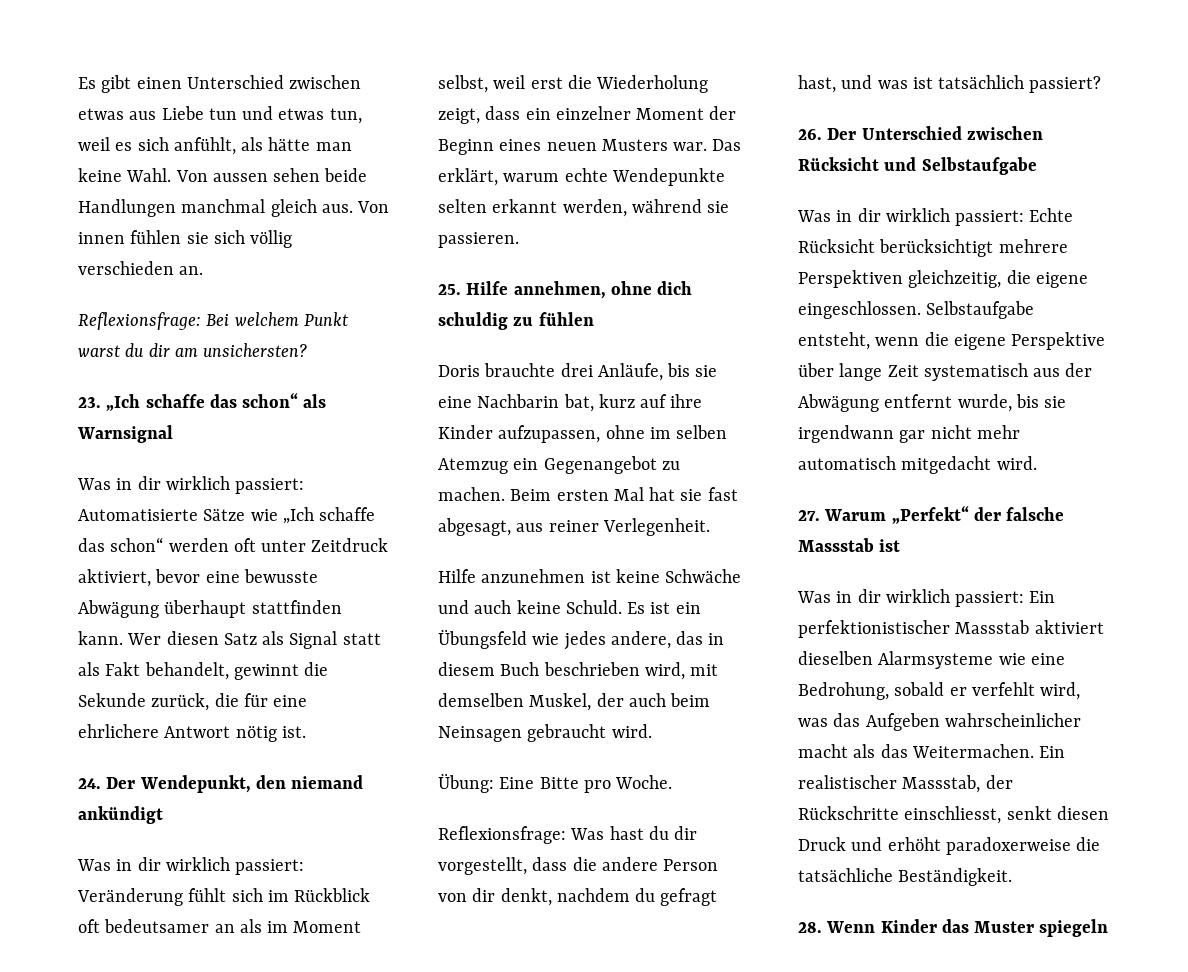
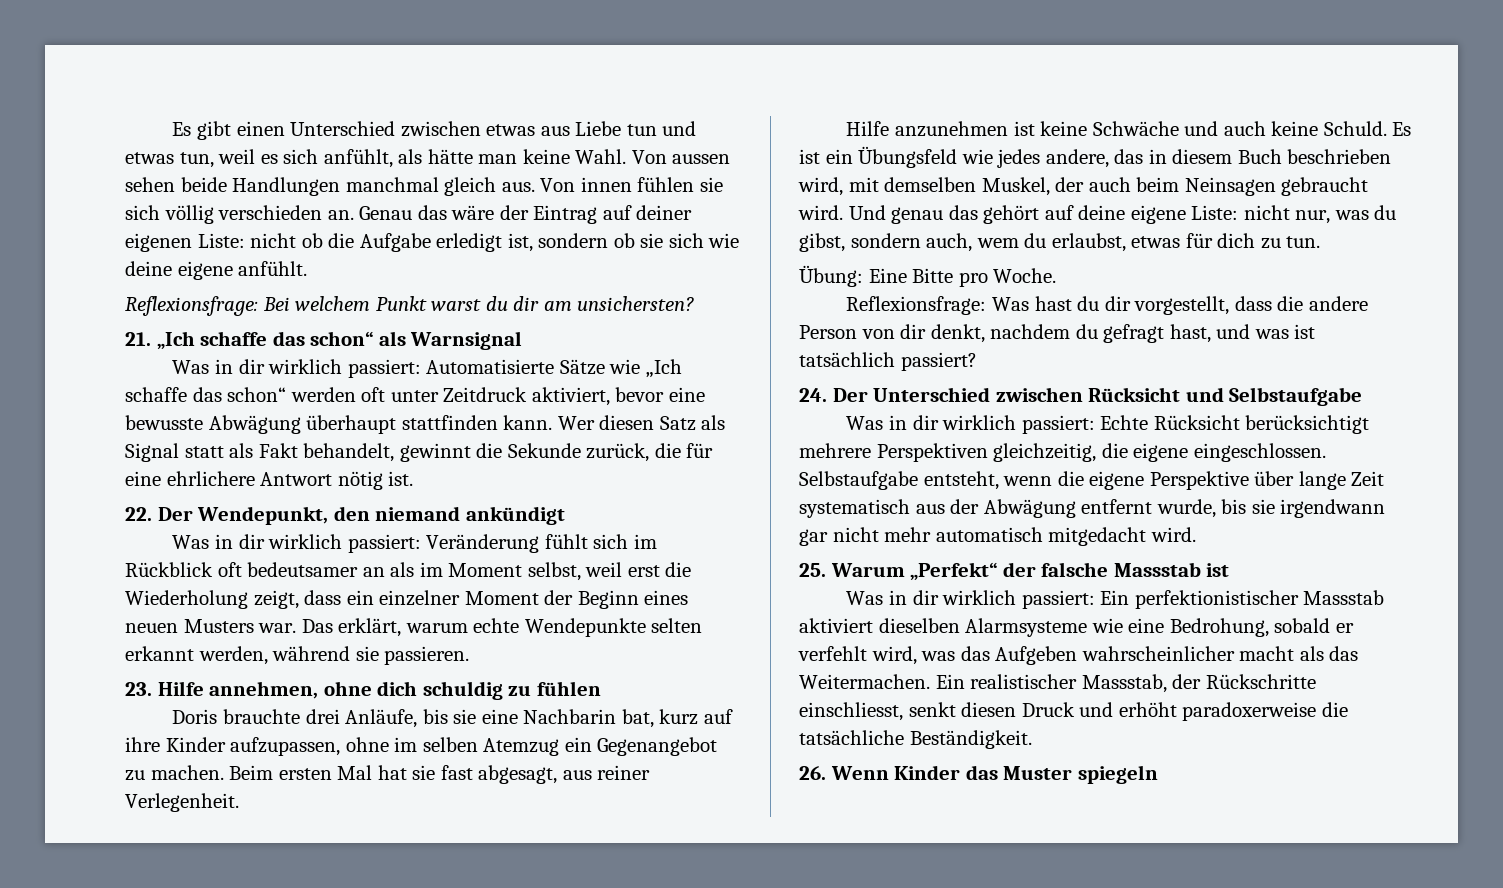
+ Genau das wäre der Eintrag auf deiner eigenen Liste: nicht ob die Aufgabe erledigt ist, sondern ob sie sich wie deine eigene anfühlt.
- 23. „Ich schaffe das schon“ als Warnsignal
+ 21. „Ich schaffe das schon“ als Warnsignal
- 24. Der Wendepunkt, den niemand ankündigt
+ 22. Der Wendepunkt, den niemand ankündigt
- 25. Hilfe annehmen, ohne dich schuldig zu fühlen
+ 23. Hilfe annehmen, ohne dich schuldig zu fühlen
+ Und genau das gehört auf deine eigene Liste: nicht nur, was du gibst, sondern auch, wem du erlaubst, etwas für dich zu tun.
- 26. Der Unterschied zwischen Rücksicht und Selbstaufgabe
+ 24. Der Unterschied zwischen Rücksicht und Selbstaufgabe
- 27. Warum „Perfekt“ der falsche Massstab ist
+ 25. Warum „Perfekt“ der falsche Massstab ist
- 28. Wenn Kinder das Muster spiegeln
+ 26. Wenn Kinder das Muster spiegeln

